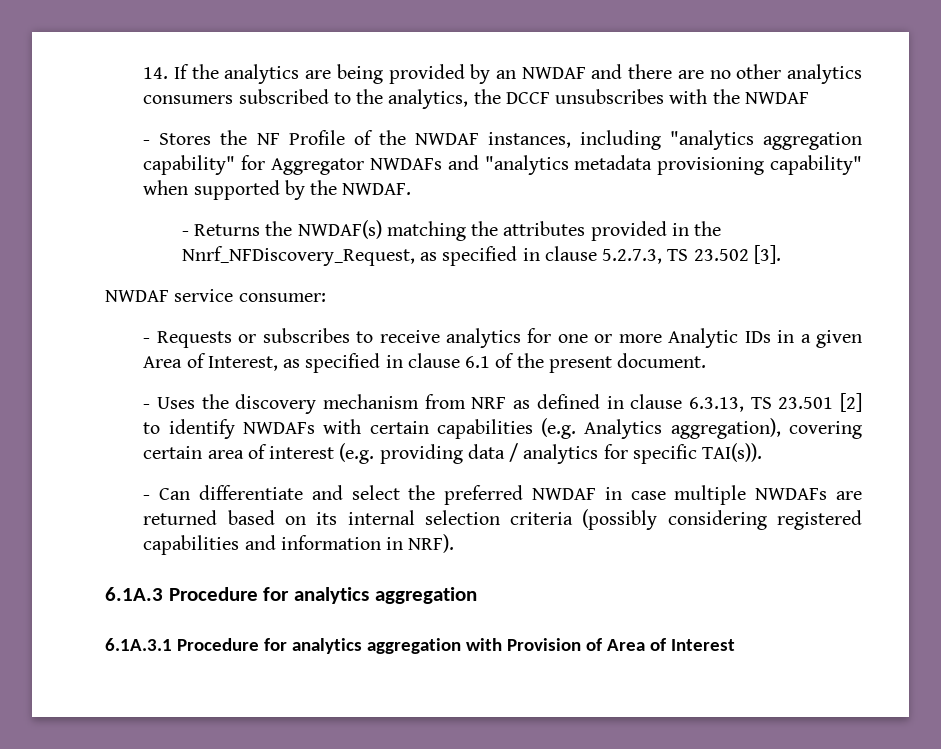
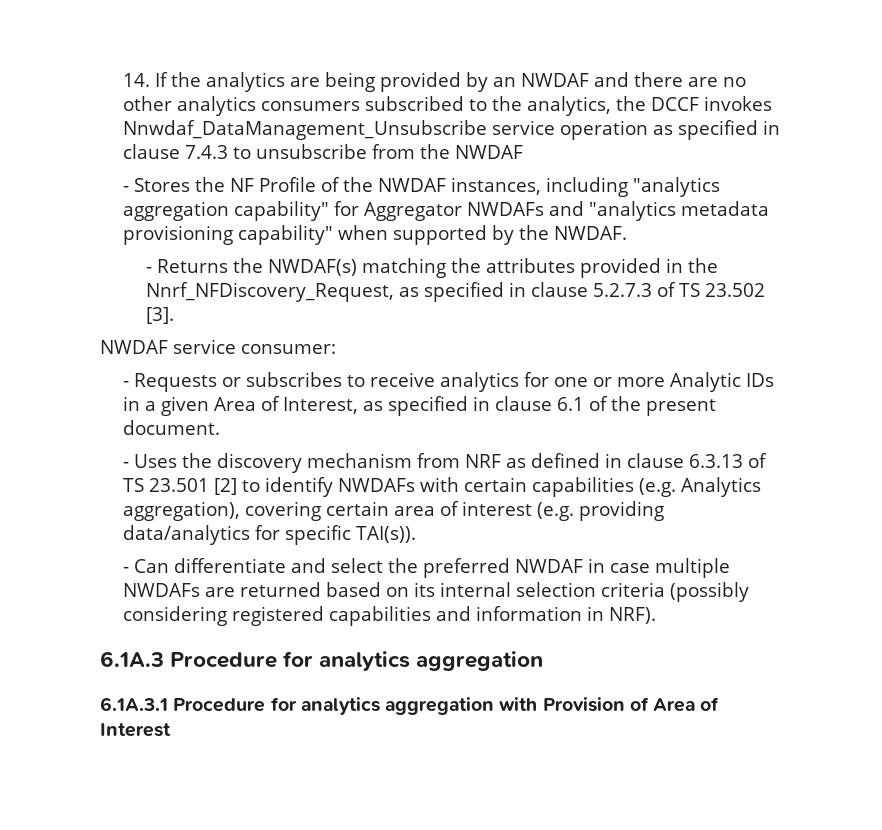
- 14. If the analytics are being provided by an NWDAF and there are no other analytics consumers subscribed to the analytics, the DCCF unsubscribes with the NWDAF
+ 14. If the analytics are being provided by an NWDAF and there are no other analytics consumers subscribed to the analytics, the DCCF invokes Nnwdaf_DataManagement_Unsubscribe service operation as specified in clause 7.4.3 to unsubscribe from the NWDAF
- - Returns the NWDAF(s) matching the attributes provided in the Nnrf_NFDiscovery_Request, as specified in clause 5.2.7.3, TS 23.502 [3].
+ - Returns the NWDAF(s) matching the attributes provided in the Nnrf_NFDiscovery_Request, as specified in clause 5.2.7.3 of TS 23.502 [3].
- - Uses the discovery mechanism from NRF as defined in clause 6.3.13, TS 23.501 [2] to identify NWDAFs with certain capabilities (e.g. Analytics aggregation), covering certain area of interest (e.g. providing data / analytics for specific TAI(s)).
+ - Uses the discovery mechanism from NRF as defined in clause 6.3.13 of TS 23.501 [2] to identify NWDAFs with certain capabilities (e.g. Analytics aggregation), covering certain area of interest (e.g. providing data/analytics for specific TAI(s)).

